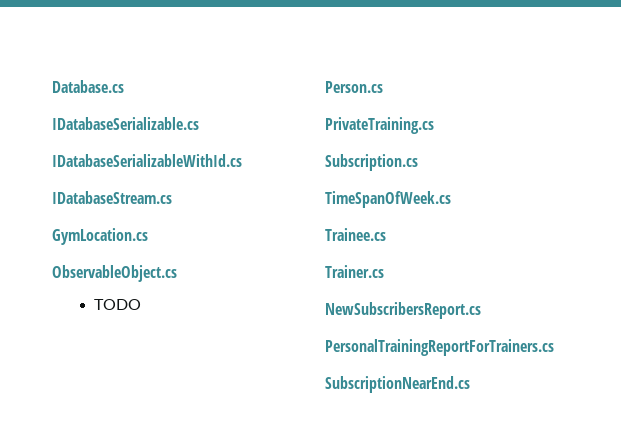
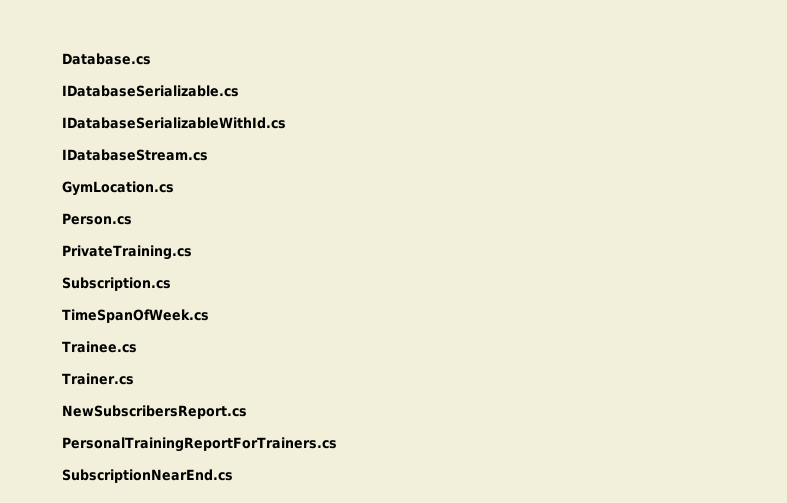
- ObservableObject.cs
- TODO

